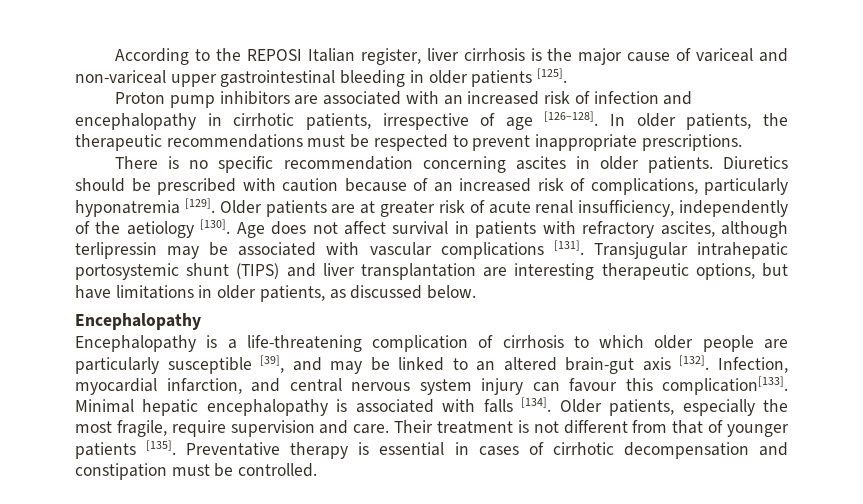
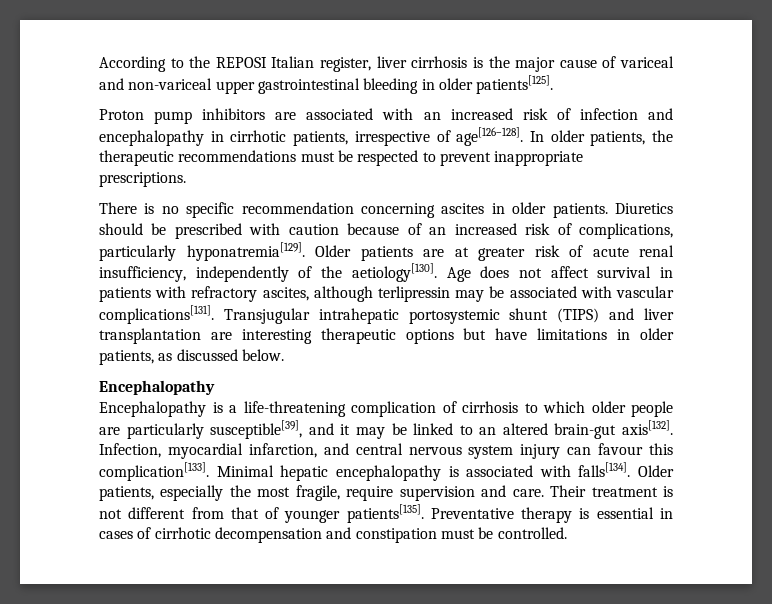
- According to the REPOSI Italian register, liver cirrhosis is the major cause of variceal and non-variceal upper gastrointestinal bleeding in older patients [125].
+ According to the REPOSI Italian register, liver cirrhosis is the major cause of variceal and non-variceal upper gastrointestinal bleeding in older patients[125].
- Proton pump inhibitors are associated with an increased risk of infection and encephalopathy in cirrhotic patients, irrespective of age [126–128].
+ Proton pump inhibitors are associated with an increased risk of infection and encephalopathy in cirrhotic patients, irrespective of age[126–128].
- Diuretics should be prescribed with caution because of an increased risk of complications, particularly hyponatremia [129].
+ Diuretics should be prescribed with caution because of an increased risk of complications, particularly hyponatremia[129].
- Older patients are at greater risk of acute renal insufficiency, independently of the aetiology [130].
+ Older patients are at greater risk of acute renal insufficiency, independently of the aetiology[130].
- Age does not affect survival in patients with refractory ascites, although terlipressin may be associated with vascular complications [131].
+ Age does not affect survival in patients with refractory ascites, although terlipressin may be associated with vascular complications[131].
- Transjugular intrahepatic portosystemic shunt (TIPS) and liver transplantation are interesting therapeutic options, but have limitations in older patients, as discussed below.
+ Transjugular intrahepatic portosystemic shunt (TIPS) and liver transplantation are interesting therapeutic options but have limitations in older patients, as discussed below.
- Encephalopathy is a life-threatening complication of cirrhosis to which older people are particularly susceptible [39], and may be linked to an altered brain-gut axis [132].
+ Encephalopathy is a life-threatening complication of cirrhosis to which older people are particularly susceptible[39], and it may be linked to an altered brain-gut axis[132].
- Minimal hepatic encephalopathy is associated with falls [134].
+ Minimal hepatic encephalopathy is associated with falls[134].
- Their treatment is not different from that of younger patients [135].
+ Their treatment is not different from that of younger patients[135].

